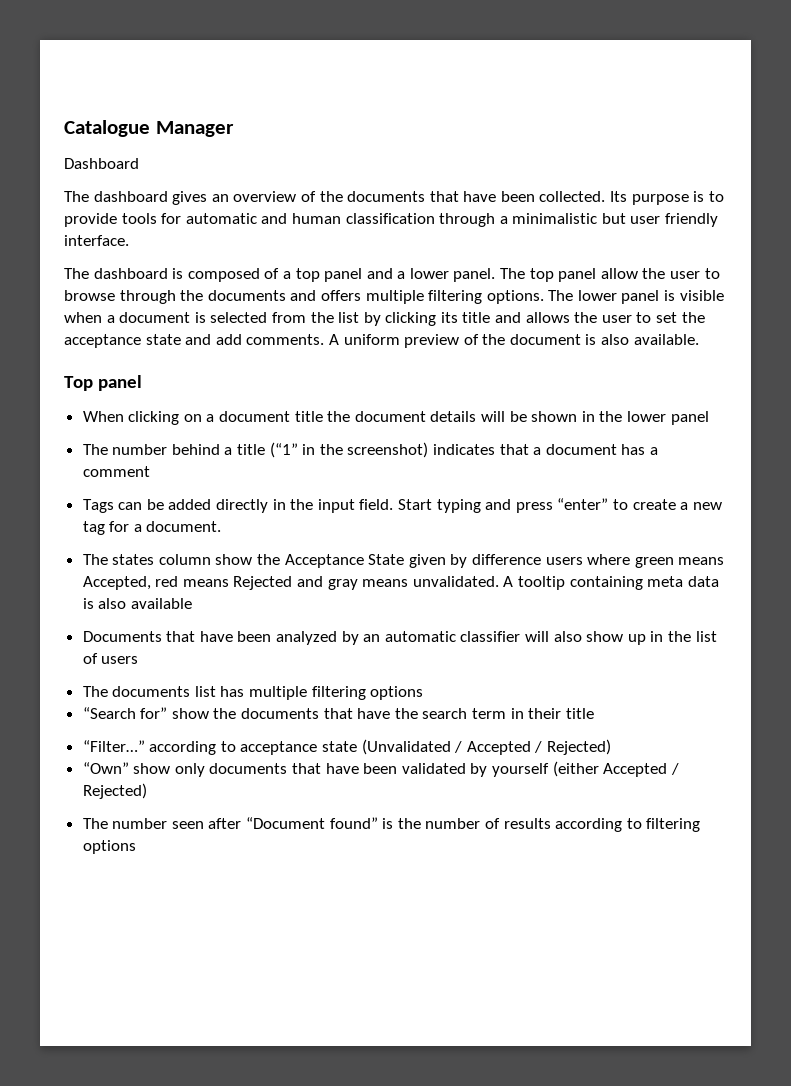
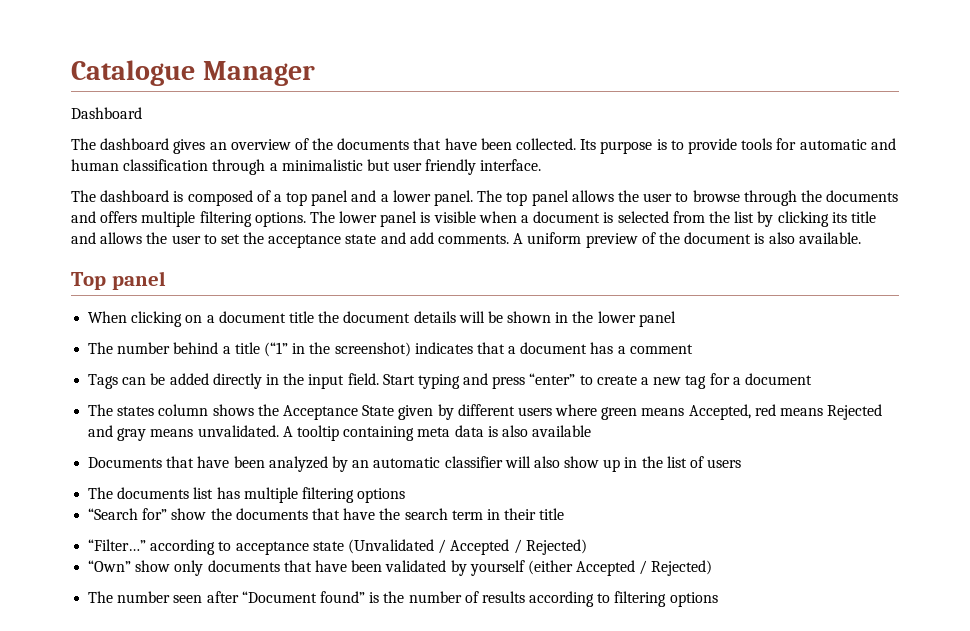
- The top panel allow the user to browse through the documents and offers multiple filtering options.
+ The top panel allows the user to browse through the documents and offers multiple filtering options.
- Start typing and press “enter” to create a new tag for a document.
+ Start typing and press “enter” to create a new tag for a document
- The states column show the Acceptance State given by difference users where green means Accepted, red means Rejected and gray means unvalidated.
+ The states column shows the Acceptance State given by different users where green means Accepted, red means Rejected and gray means unvalidated.

